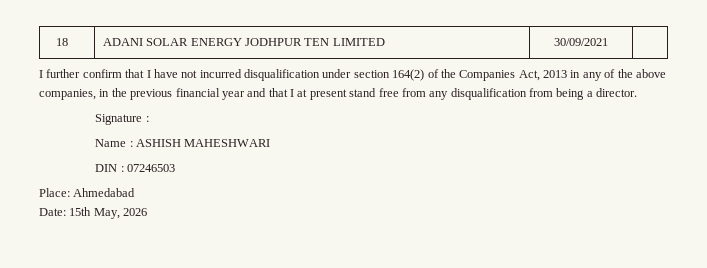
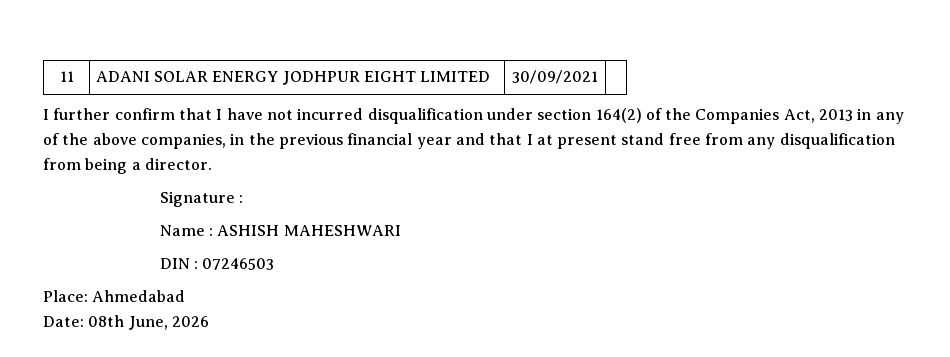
- 18 | ADANI SOLAR ENERGY JODHPUR TEN LIMITED | 30/09/2021 |
+ 11 | ADANI SOLAR ENERGY JODHPUR EIGHT LIMITED | 30/09/2021 |
- Date: 15th May, 2026
+ Date: 08th June, 2026

